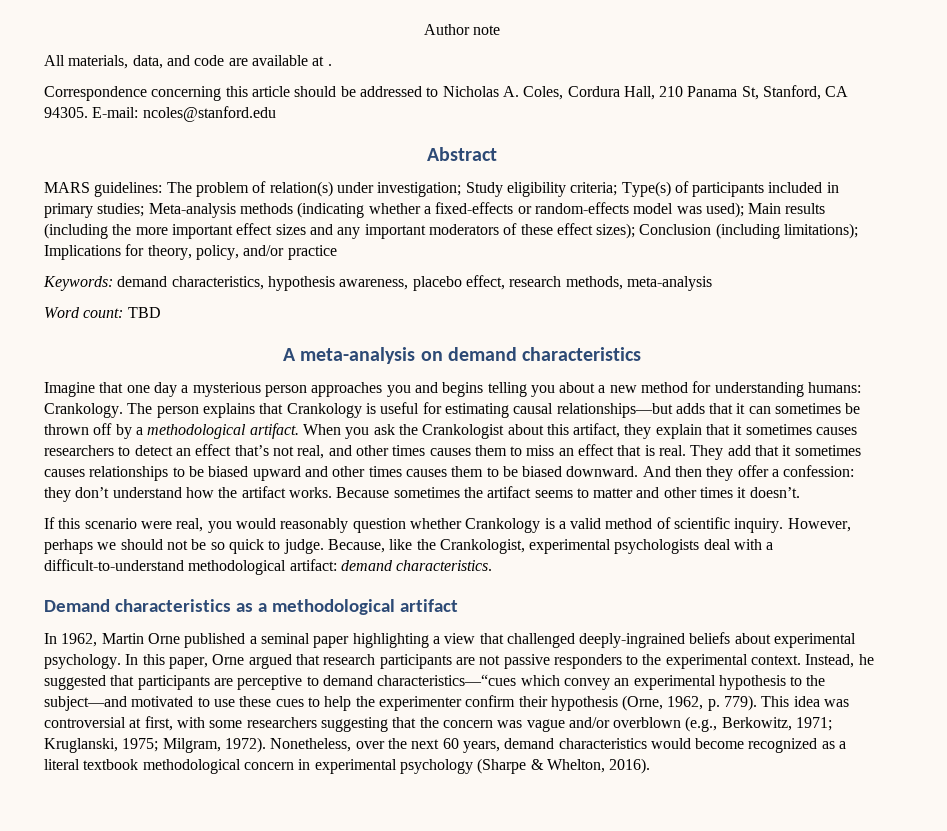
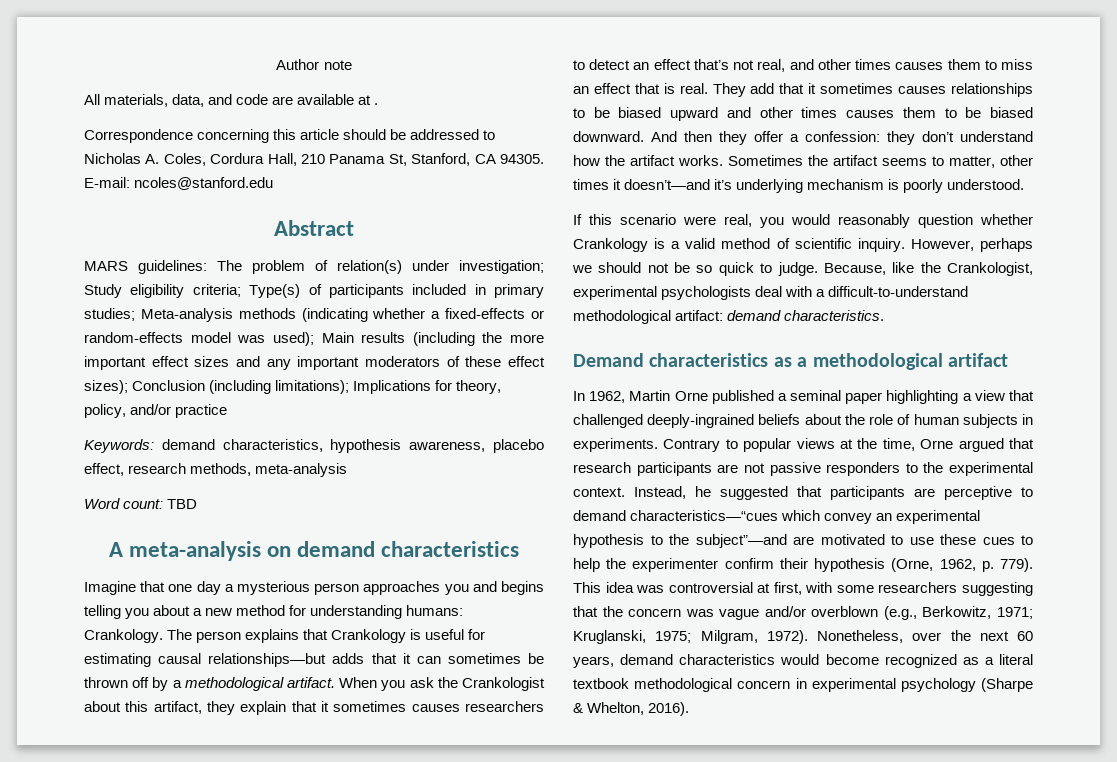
- Because sometimes the artifact seems to matter and other times it doesn’t.
+ Sometimes the artifact seems to matter, other times it doesn’t—and it’s underlying mechanism is poorly understood.
- In 1962, Martin Orne published a seminal paper highlighting a view that challenged deeply-ingrained beliefs about experimental psychology. In this paper, Orne argued that research participants are not passive responders to the experimental context.
+ In 1962, Martin Orne published a seminal paper highlighting a view that challenged deeply-ingrained beliefs about the role of human subjects in experiments. Contrary to popular views at the time, Orne argued that research participants are not passive responders to the experimental context.
- Instead, he suggested that participants are perceptive to demand characteristics—“cues which convey an experimental hypothesis to the subject—and motivated to use these cues to help the experimenter confirm their hypothesis (Orne, 1962, p. 779).
+ Instead, he suggested that participants are perceptive to demand characteristics—“cues which convey an experimental hypothesis to the subject”—and are motivated to use these cues to help the experimenter confirm their hypothesis (Orne, 1962, p. 779).

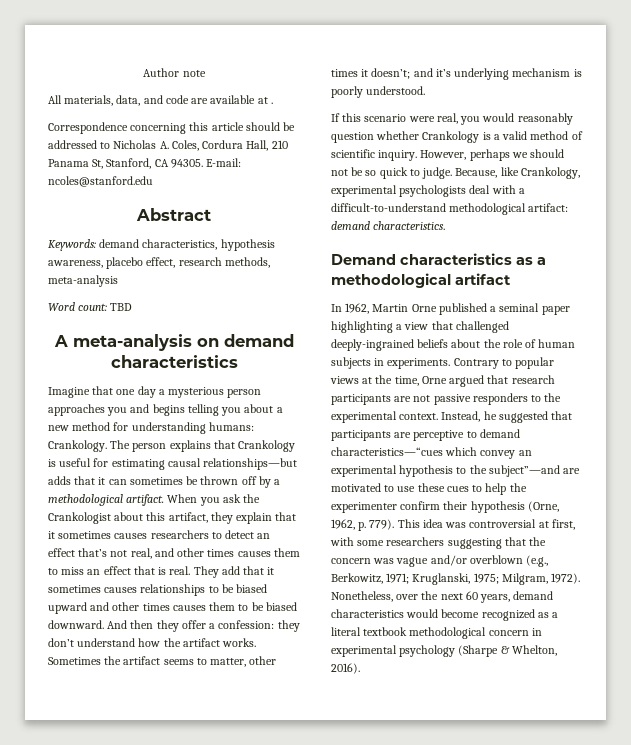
- MARS guidelines: The problem of relation(s) under investigation; Study eligibility criteria; Type(s) of participants included in primary studies; Meta‐analysis methods (indicating whether a fixed‐effects or random‐effects model was used); Main results (including the more important effect sizes and any important moderators of these effect sizes); Conclusion (including limitations); Implications for theory, policy, and/or practice
- Sometimes the artifact seems to matter, other times it doesn’t—and it’s underlying mechanism is poorly understood.
+ Sometimes the artifact seems to matter, other times it doesn’t; and it’s underlying mechanism is poorly understood.
- Because, like the Crankologist, experimental psychologists deal with a difficult-to-understand methodological artifact: demand characteristics.
+ Because, like Crankology, experimental psychologists deal with a difficult-to-understand methodological artifact: demand characteristics.

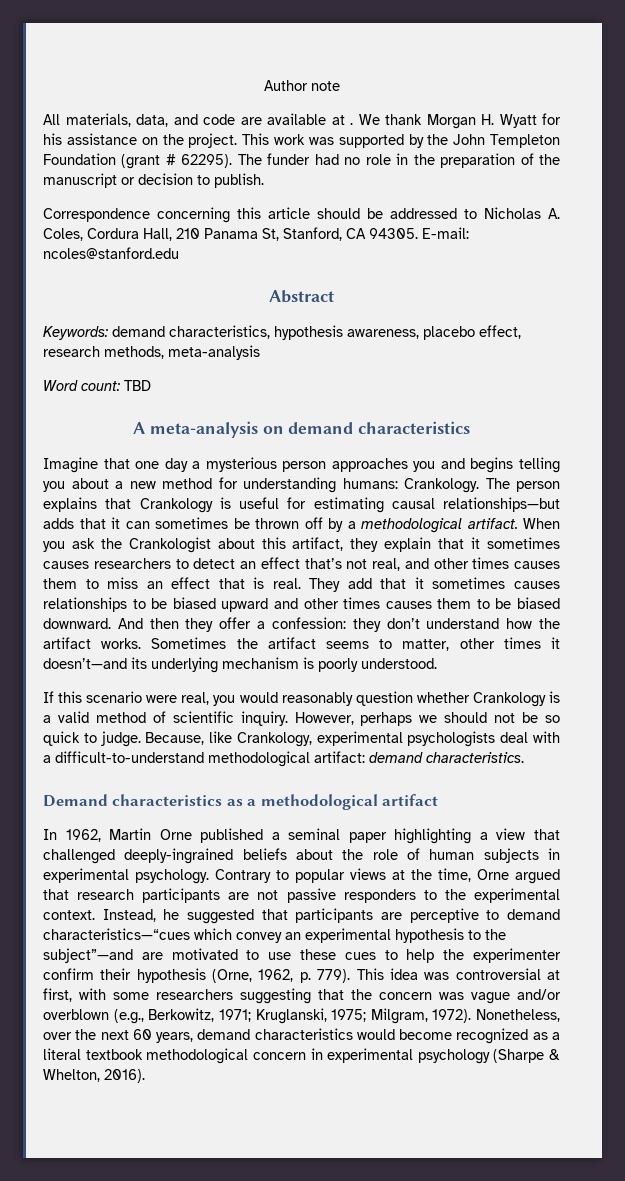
+ We thank Morgan H. Wyatt for his assistance on the project. This work was supported by the John Templeton Foundation (grant # 62295). The funder had no role in the preparation of the manuscript or decision to publish.
- Sometimes the artifact seems to matter, other times it doesn’t; and it’s underlying mechanism is poorly understood.
+ Sometimes the artifact seems to matter, other times it doesn’t—and its underlying mechanism is poorly understood.
- In 1962, Martin Orne published a seminal paper highlighting a view that challenged deeply-ingrained beliefs about the role of human subjects in experiments.
+ In 1962, Martin Orne published a seminal paper highlighting a view that challenged deeply-ingrained beliefs about the role of human subjects in experimental psychology.

